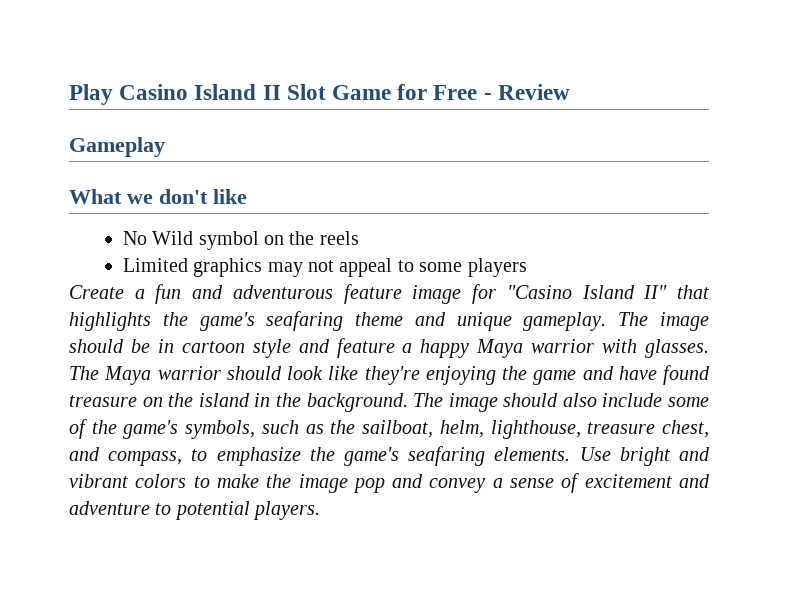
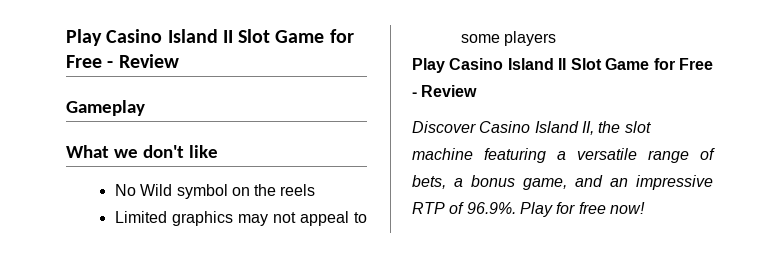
  Limited graphics may not appeal to some players
- Create a fun and adventurous feature image for "Casino Island II" that highlights the game's seafaring theme and unique gameplay. The image should be in cartoon style and feature a happy Maya warrior with glasses. The Maya warrior should look like they're enjoying the game and have found treasure on the island in the background. The image should also include some of the game's symbols, such as the sailboat, helm, lighthouse, treasure chest, and compass, to emphasize the game's seafaring elements. Use bright and vibrant colors to make the image pop and convey a sense of excitement and adventure to potential players.
+ Play Casino Island II Slot Game for Free - Review
+ Discover Casino Island II, the slot machine featuring a versatile range of bets, a bonus game, and an impressive RTP of 96.9%. Play for free now!

